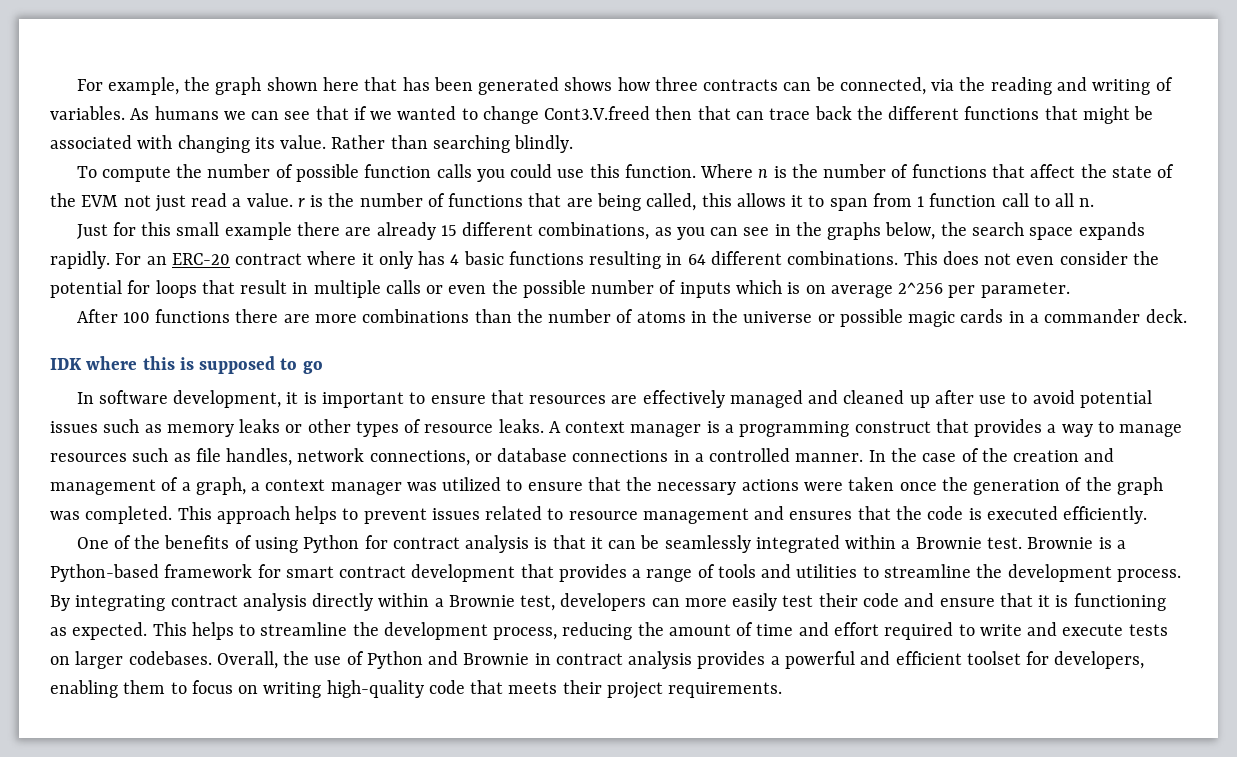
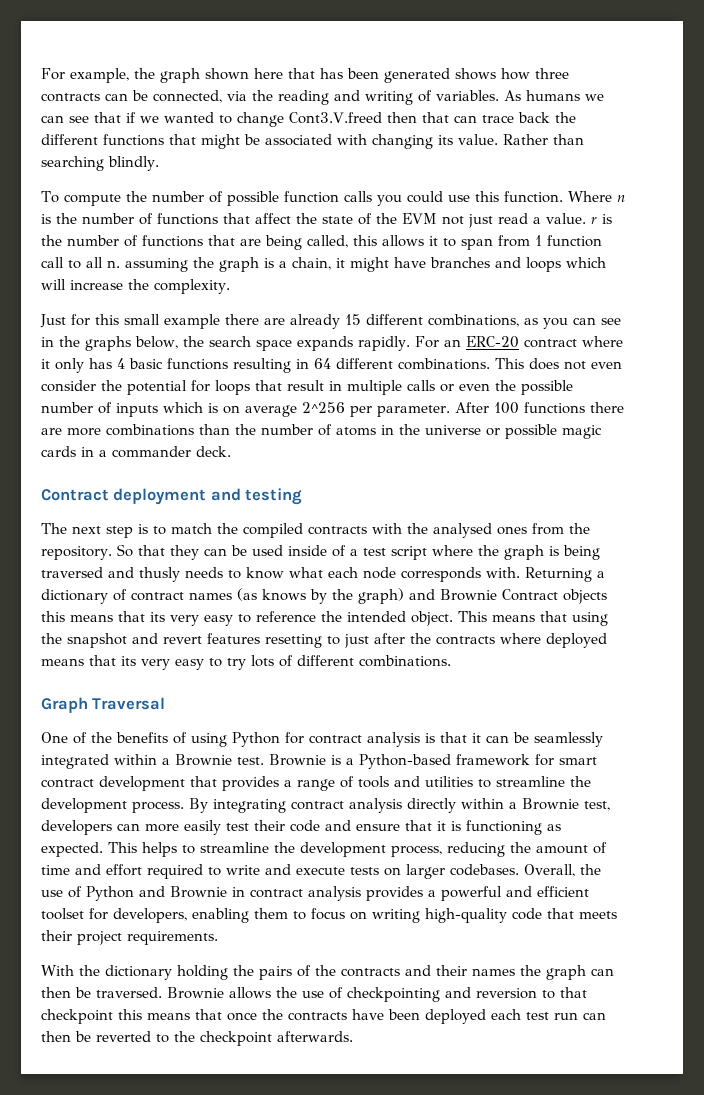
- Where n is the number of functions that affect the state of the EVM not just read a value. r is the number of functions that are being called, this allows it to span from 1 function call to all n.
+ Where n is the number of functions that affect the state of the EVM not just read a value. r is the number of functions that are being called, this allows it to span from 1 function call to all n. assuming the graph is a chain, it might have branches and loops which will increase the complexity.
- This does not even consider the potential for loops that result in multiple calls or even the possible number of inputs which is on average 2^256 per parameter.
- After 100 functions there are more combinations than the number of atoms in the universe or possible magic cards in a commander deck.
+ This does not even consider the potential for loops that result in multiple calls or even the possible number of inputs which is on average 2^256 per parameter. After 100 functions there are more combinations than the number of atoms in the universe or possible magic cards in a commander deck.
- IDK where this is supposed to go
- In software development, it is important to ensure that resources are effectively managed and cleaned up after use to avoid potential issues such as memory leaks or other types of resource leaks. A context manager is a programming construct that provides a way to manage resources such as file handles, network connections, or database connections in a controlled manner. In the case of the creation and management of a graph, a context manager was utilized to ensure that the necessary actions were taken once the generation of the graph was completed. This approach helps to prevent issues related to resource management and ensures that the code is executed efficiently.
+ Contract deployment and testing
+ The next step is to match the compiled contracts with the analysed ones from the repository. So that they can be used inside of a test script where the graph is being traversed and thusly needs to know what each node corresponds with. Returning a dictionary of contract names (as knows by the graph) and Brownie Contract objects this means that its very easy to reference the intended object. This means that using the snapshot and revert features resetting to just after the contracts where deployed means that its very easy to try lots of different combinations.
+ Graph Traversal
+ With the dictionary holding the pairs of the contracts and their names the graph can then be traversed. Brownie allows the use of checkpointing and reversion to that checkpoint this means that once the contracts have been deployed each test run can then be reverted to the checkpoint afterwards.

